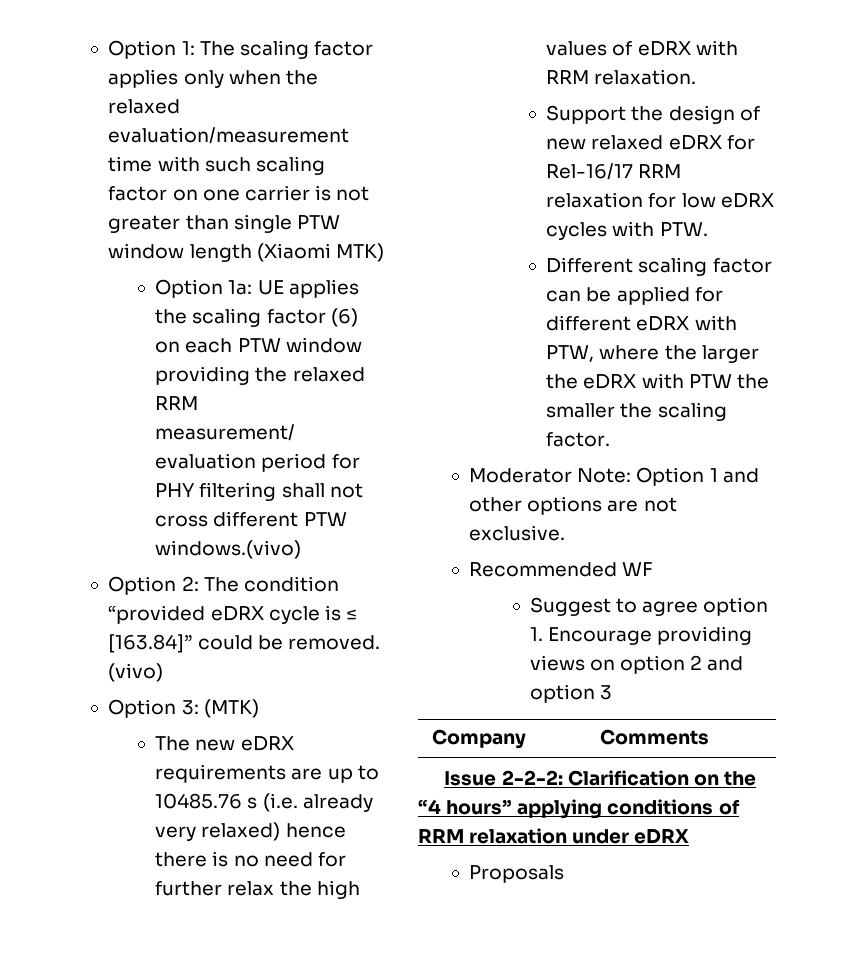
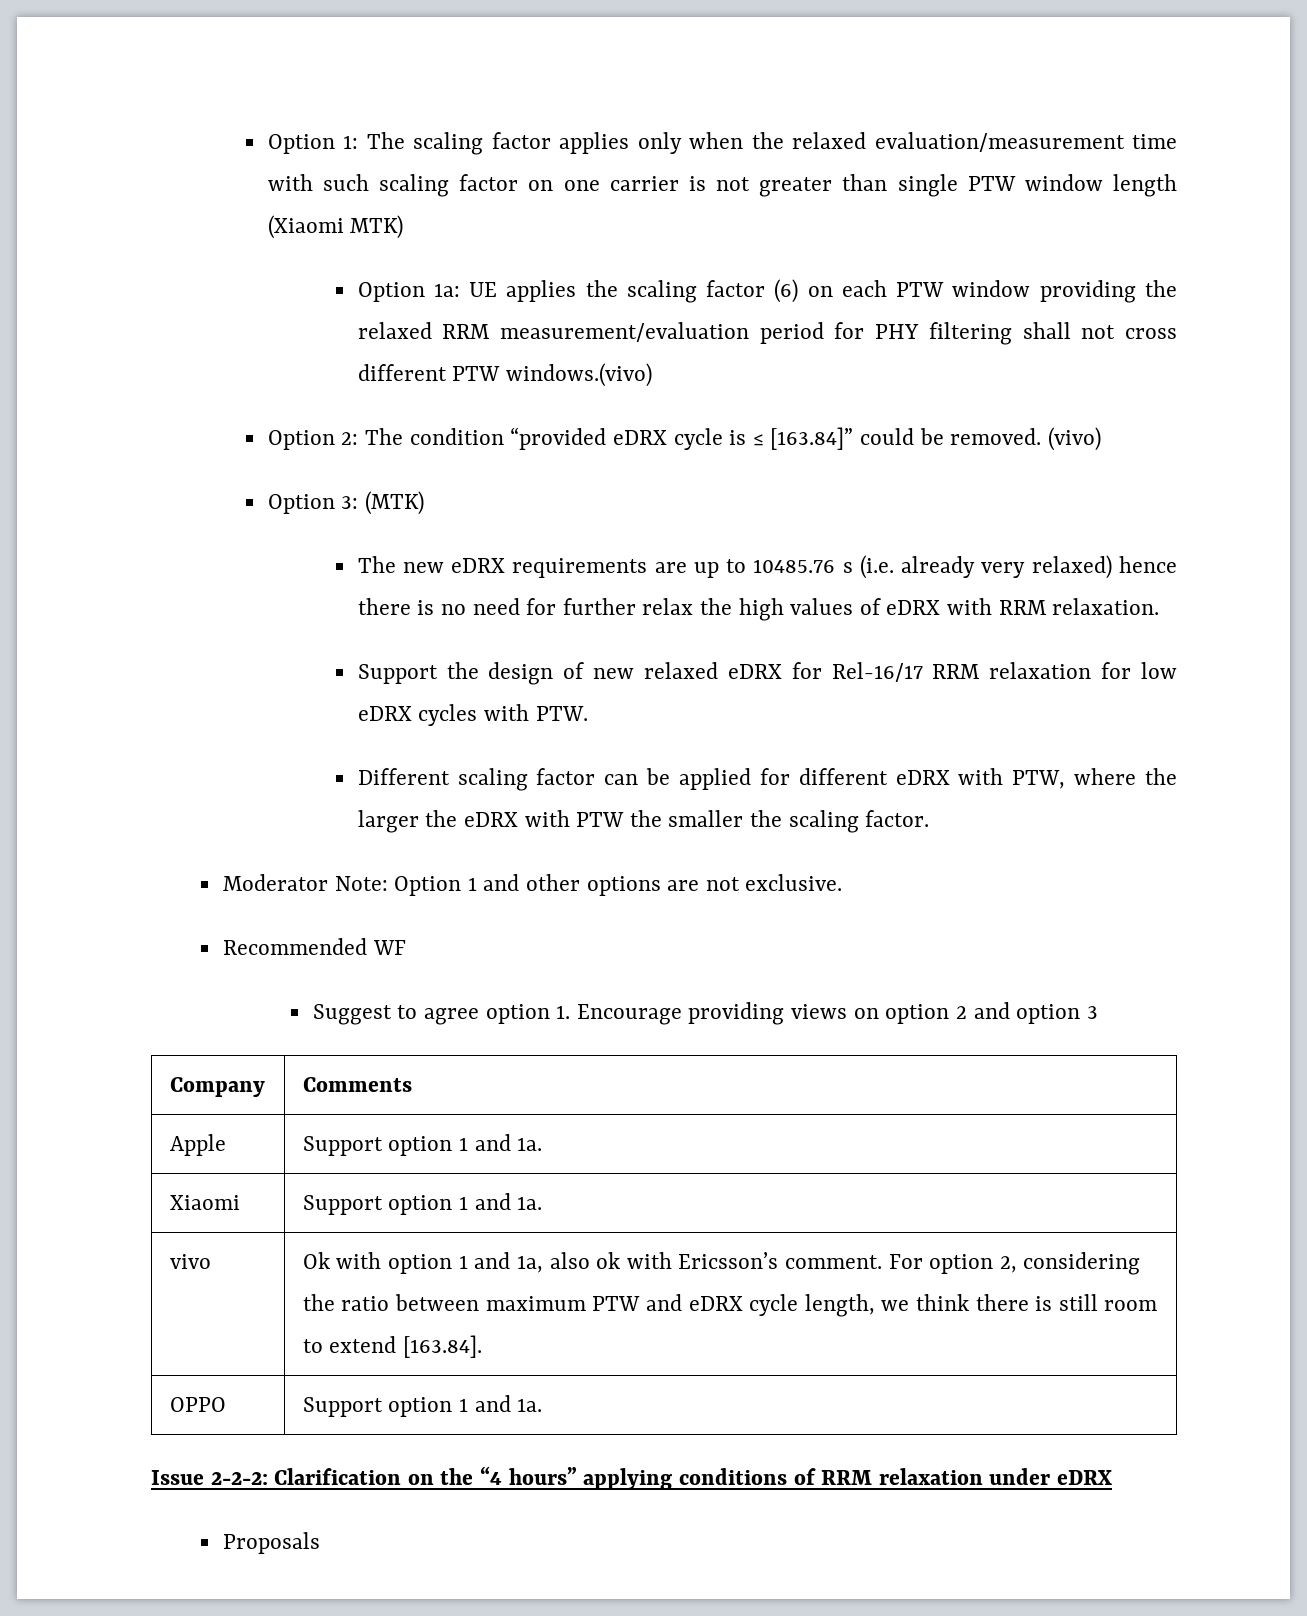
+ Apple | Support option 1 and 1a.
+ Xiaomi | Support option 1 and 1a.
+ vivo | Ok with option 1 and 1a, also ok with Ericsson’s comment. For option 2, considering the ratio between maximum PTW and eDRX cycle length, we think there is still room to extend [163.84].
+ OPPO | Support option 1 and 1a.

